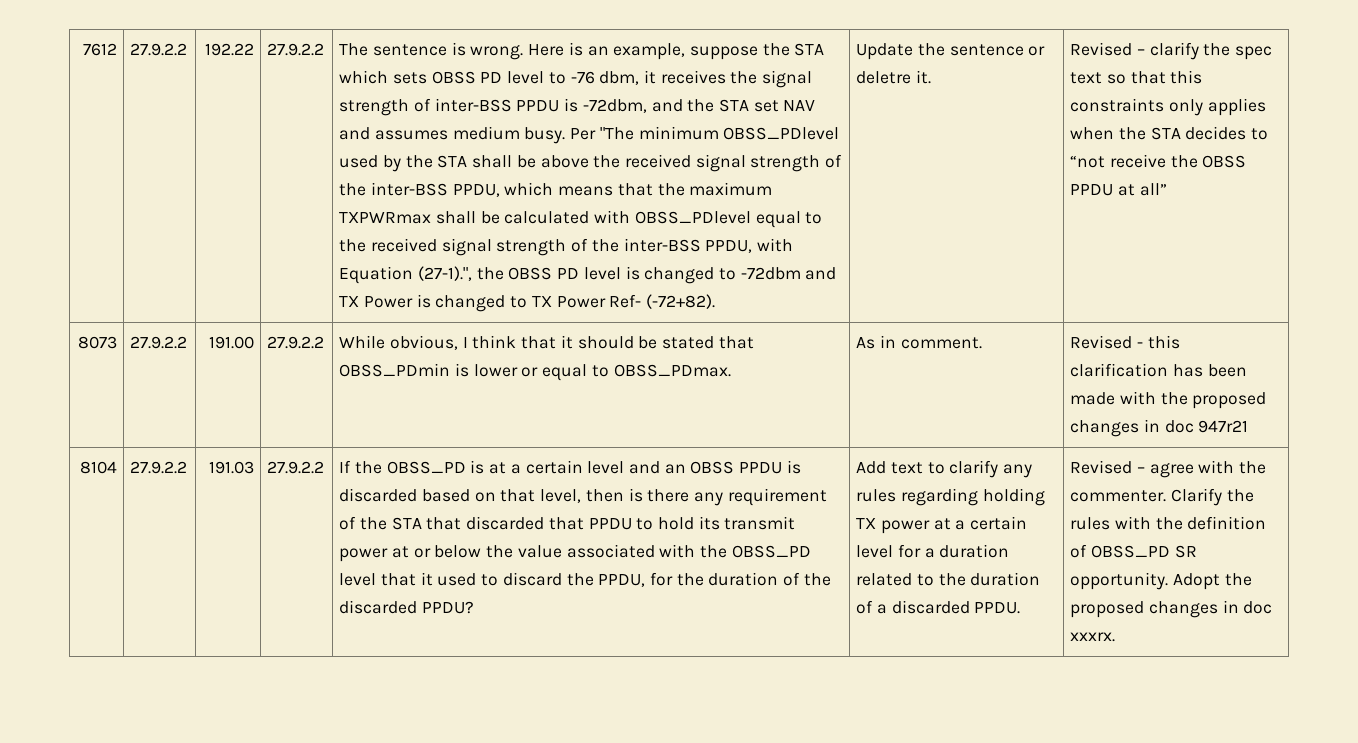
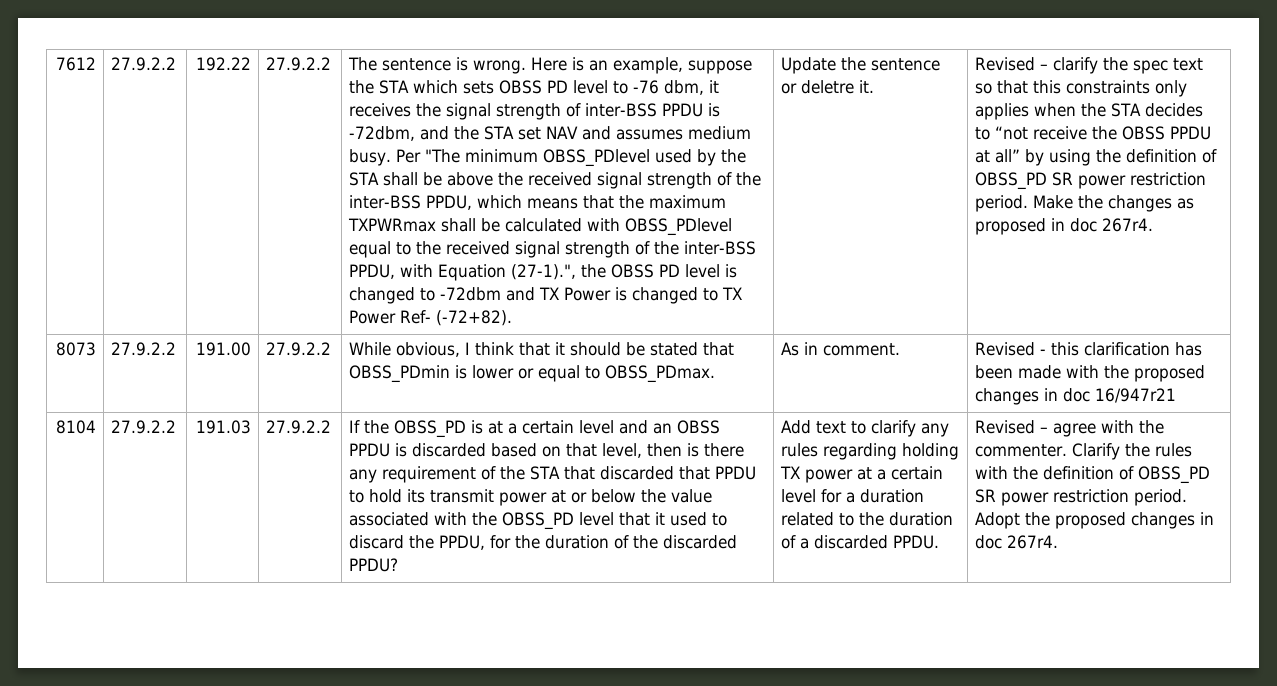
- Revised – clarify the spec text so that this constraints only applies when the STA decides to “not receive the OBSS PPDU at all”
+ Revised – clarify the spec text so that this constraints only applies when the STA decides to “not receive the OBSS PPDU at all” by using the definition of OBSS_PD SR power restriction period. Make the changes as proposed in doc 267r4.
- 8073 | 27.9.2.2 | 191.00 | 27.9.2.2 | While obvious, I think that it should be stated that OBSS_PDmin is lower or equal to OBSS_PDmax. | As in comment. | Revised - this clarification has been made with the proposed changes in doc 947r21
+ 8073 | 27.9.2.2 | 191.00 | 27.9.2.2 | While obvious, I think that it should be stated that OBSS_PDmin is lower or equal to OBSS_PDmax. | As in comment. | Revised - this clarification has been made with the proposed changes in doc 16/947r21
- Clarify the rules with the definition of OBSS_PD SR opportunity.
+ Clarify the rules with the definition of OBSS_PD SR power restriction period.
- Adopt the proposed changes in doc xxxrx.
+ Adopt the proposed changes in doc 267r4.

